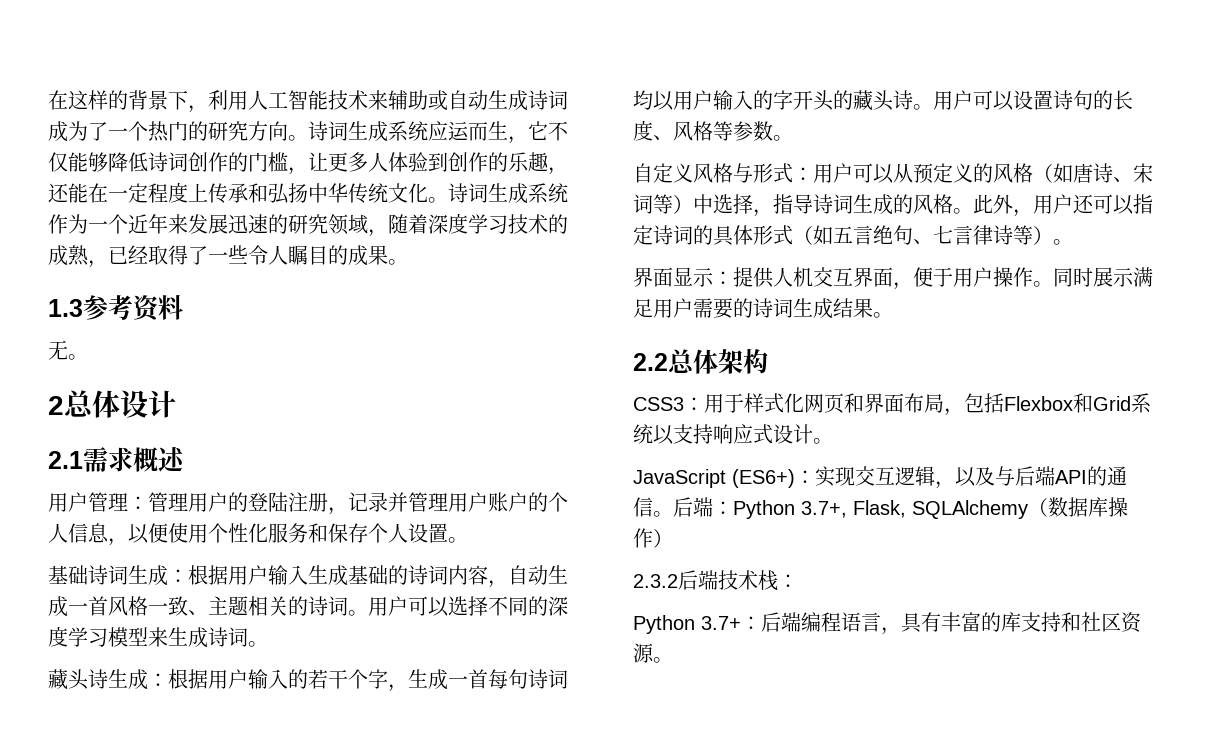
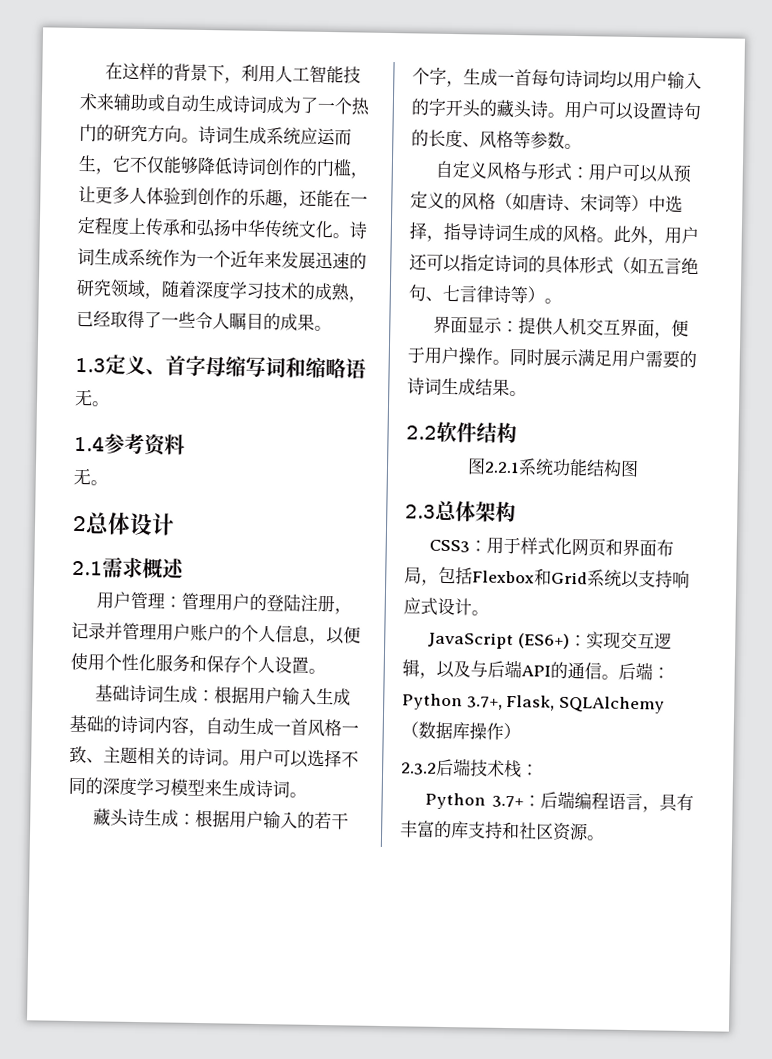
- 1.3参考资料
+ 1.3定义、首字母缩写词和缩略语
+ 无。
+ 1.4参考资料
- 2.2总体架构
+ 2.2软件结构
+ 图2.2.1系统功能结构图
+ 2.3总体架构

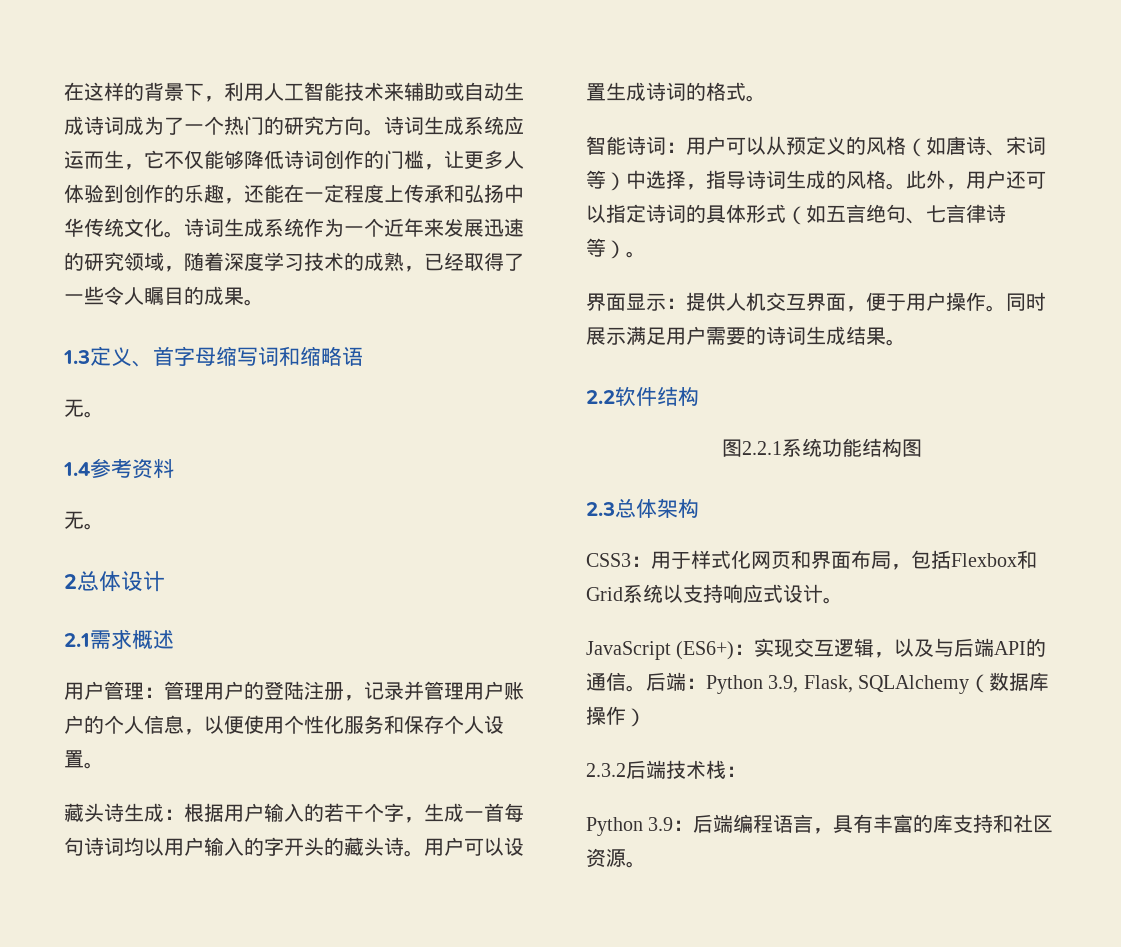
- 基础诗词生成：根据用户输入生成基础的诗词内容，自动生成一首风格一致、主题相关的诗词。用户可以选择不同的深度学习模型来生成诗词。
- 用户可以设置诗句的长度、风格等参数。
- 自定义风格与形式：用户可以从预定义的风格（如唐诗、宋词等）中选择，指导诗词生成的风格。
+ 用户可以设置生成诗词的格式。
+ 智能诗词：用户可以从预定义的风格（如唐诗、宋词等）中选择，指导诗词生成的风格。
- 后端：Python 3.7+, Flask, SQLAlchemy（数据库操作）
+ 后端：Python 3.9, Flask, SQLAlchemy（数据库操作）
- Python 3.7+：后端编程语言，具有丰富的库支持和社区资源。
+ Python 3.9：后端编程语言，具有丰富的库支持和社区资源。

